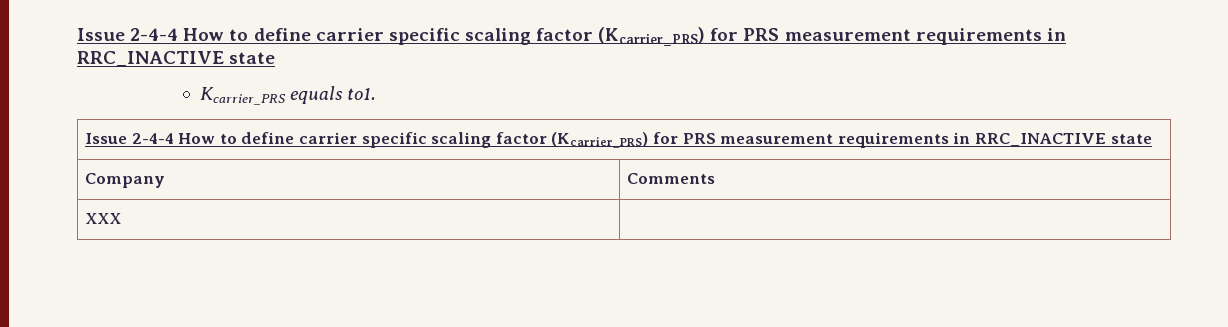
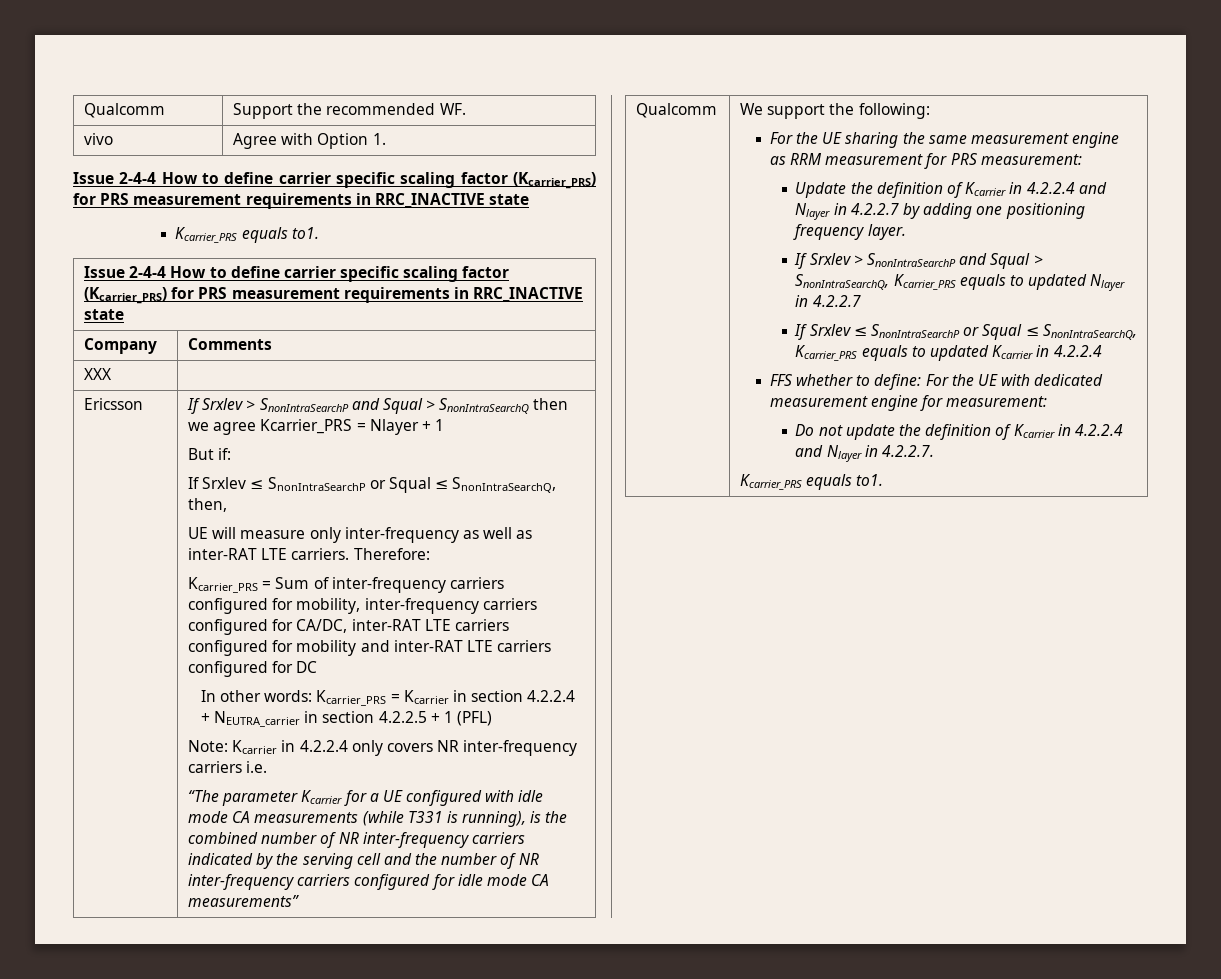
+ Qualcomm | Support the recommended WF.
+ vivo | Agree with Option 1.
+ Ericsson | If Srxlev > SnonIntraSearchP and Squal > SnonIntraSearchQ then we agree Kcarrier_PRS = Nlayer + 1
+ But if:
+ If Srxlev ≤ SnonIntraSearchP or Squal ≤ SnonIntraSearchQ, then,
+ UE will measure only inter-frequency as well as inter-RAT LTE carriers. Therefore:
+ Kcarrier_PRS = Sum of inter-frequency carriers configured for mobility, inter-frequency carriers configured for CA/DC, inter-RAT LTE carriers configured for mobility and inter-RAT LTE carriers configured for DC
+ In other words: Kcarrier_PRS = Kcarrier in section 4.2.2.4 + NEUTRA_carrier in section 4.2.2.5 + 1 (PFL)
+ Note: Kcarrier in 4.2.2.4 only covers NR inter-frequency carriers i.e.
+ “The parameter Kcarrier for a UE configured with idle mode CA measurements (while T331 is running), is the combined number of NR inter-frequency carriers indicated by the serving cell and the number of NR inter-frequency carriers configured for idle mode CA measurements”
+ Qualcomm | We support the following:
+ For the UE sharing the same measurement engine as RRM measurement for PRS measurement:
+ Update the definition of Kcarrier in 4.2.2.4 and Nlayer in 4.2.2.7 by adding one positioning frequency layer.
+ If Srxlev > SnonIntraSearchP and Squal > SnonIntraSearchQ, Kcarrier_PRS equals to updated Nlayer in 4.2.2.7
+ If Srxlev ≤ SnonIntraSearchP or Squal ≤ SnonIntraSearchQ, Kcarrier_PRS equals to updated Kcarrier in 4.2.2.4
+ FFS whether to define: For the UE with dedicated measurement engine for measurement:
+ Do not update the definition of Kcarrier in 4.2.2.4 and Nlayer in 4.2.2.7.
+ Kcarrier_PRS equals to1.

